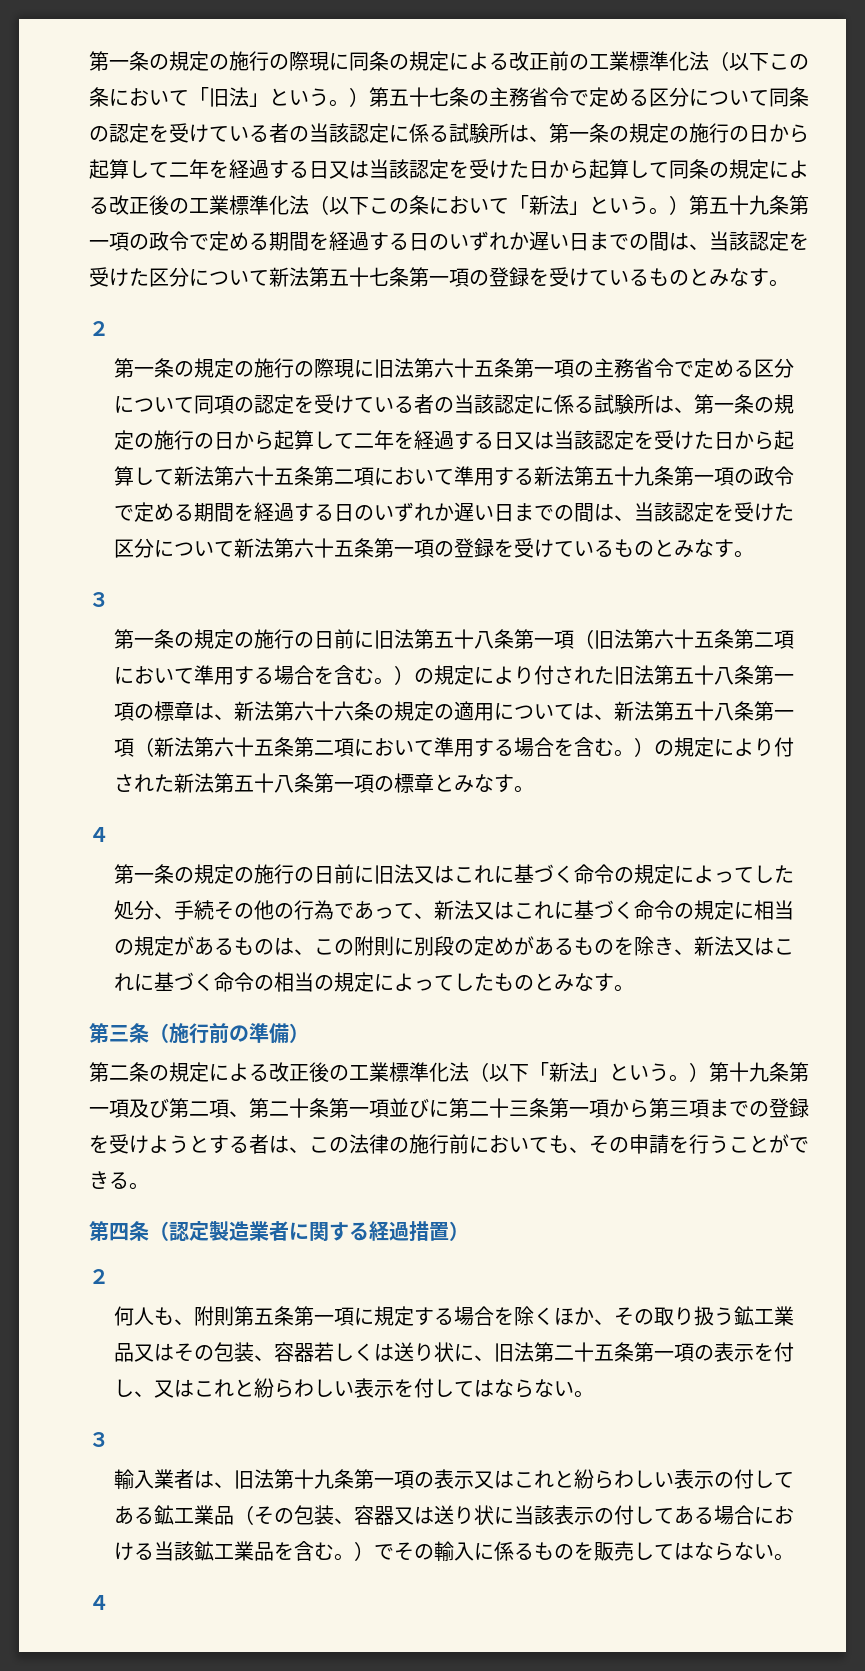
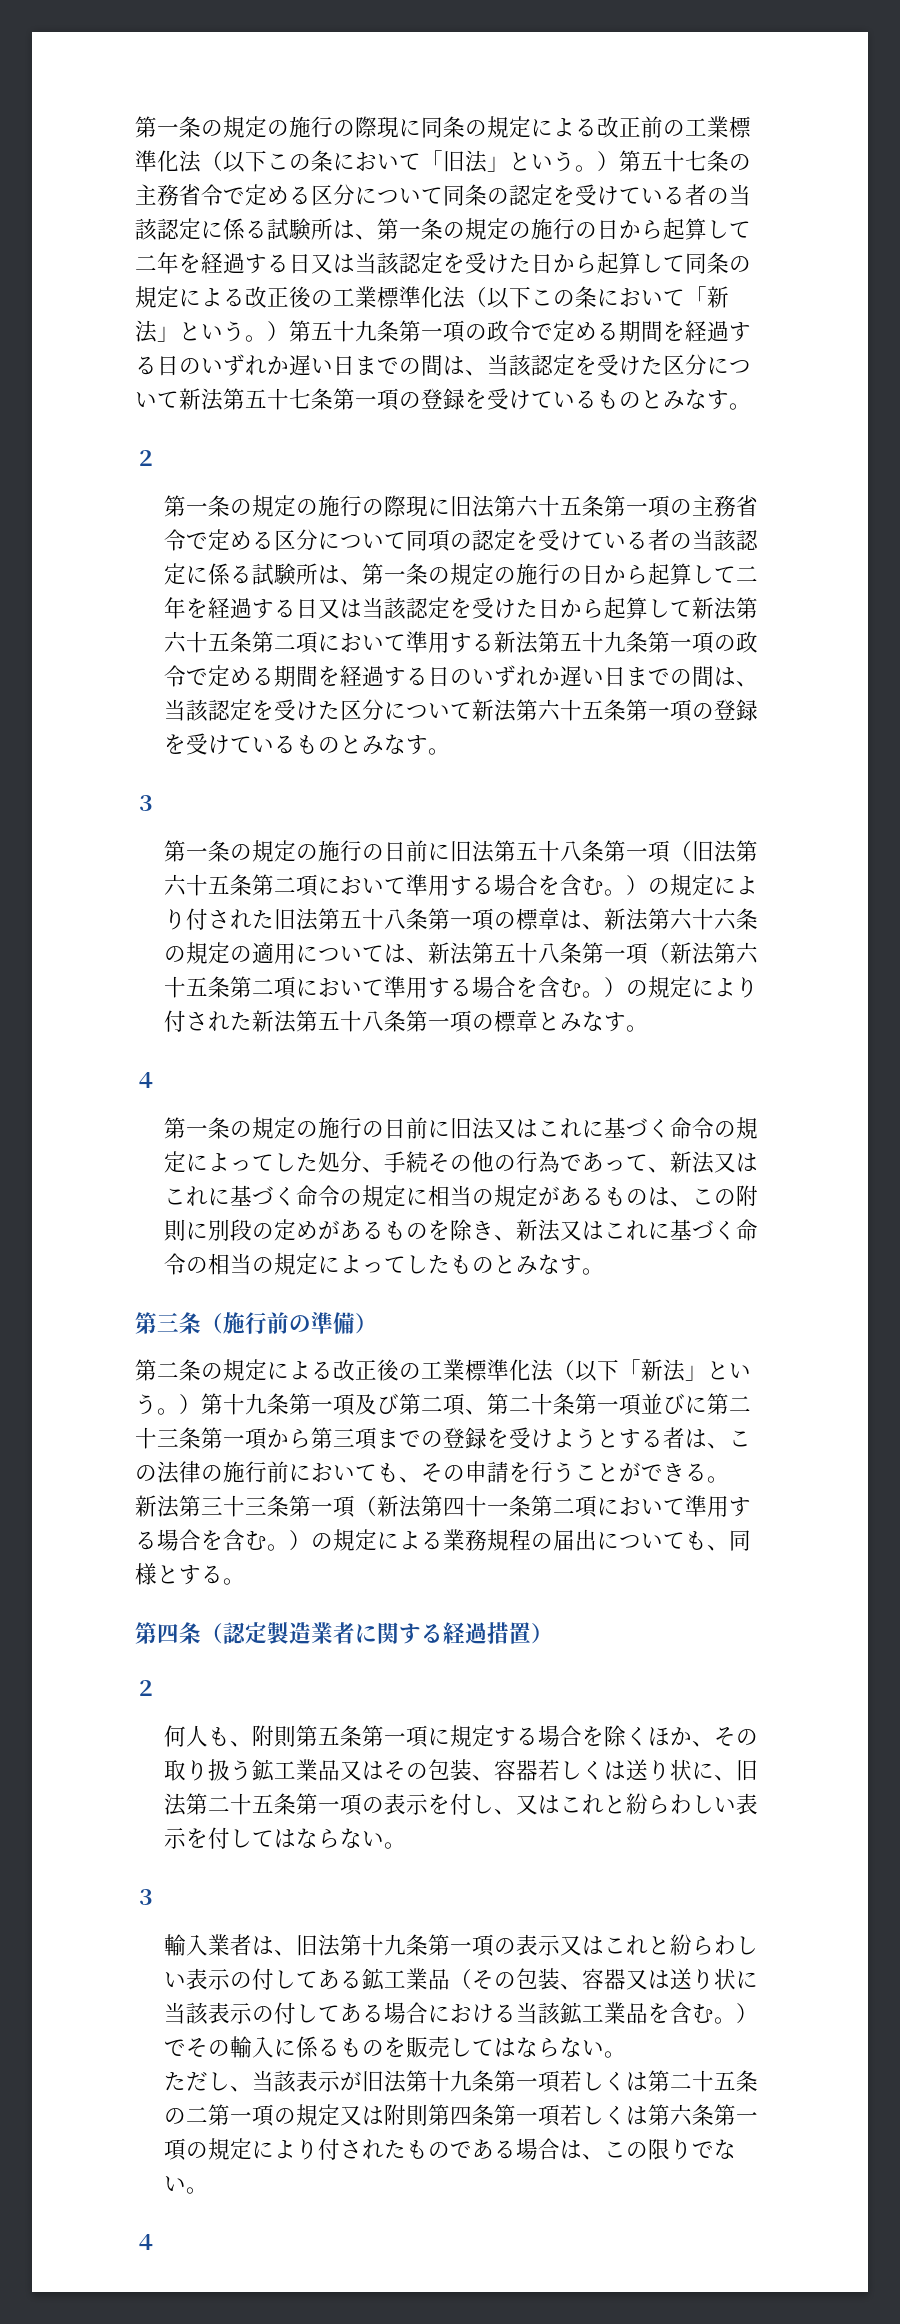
+ 新法第三十三条第一項（新法第四十一条第二項において準用する場合を含む。）の規定による業務規程の届出についても、同様とする。
+ ただし、当該表示が旧法第十九条第一項若しくは第二十五条の二第一項の規定又は附則第四条第一項若しくは第六条第一項の規定により付されたものである場合は、この限りでない。

